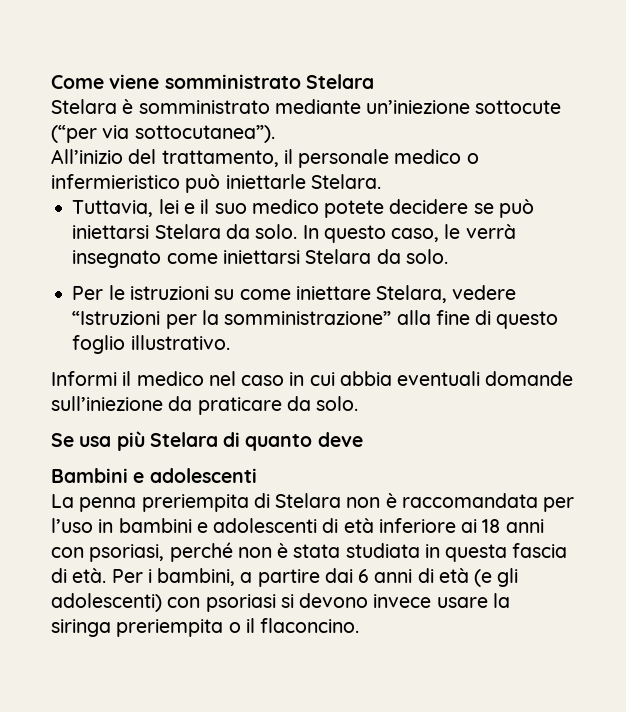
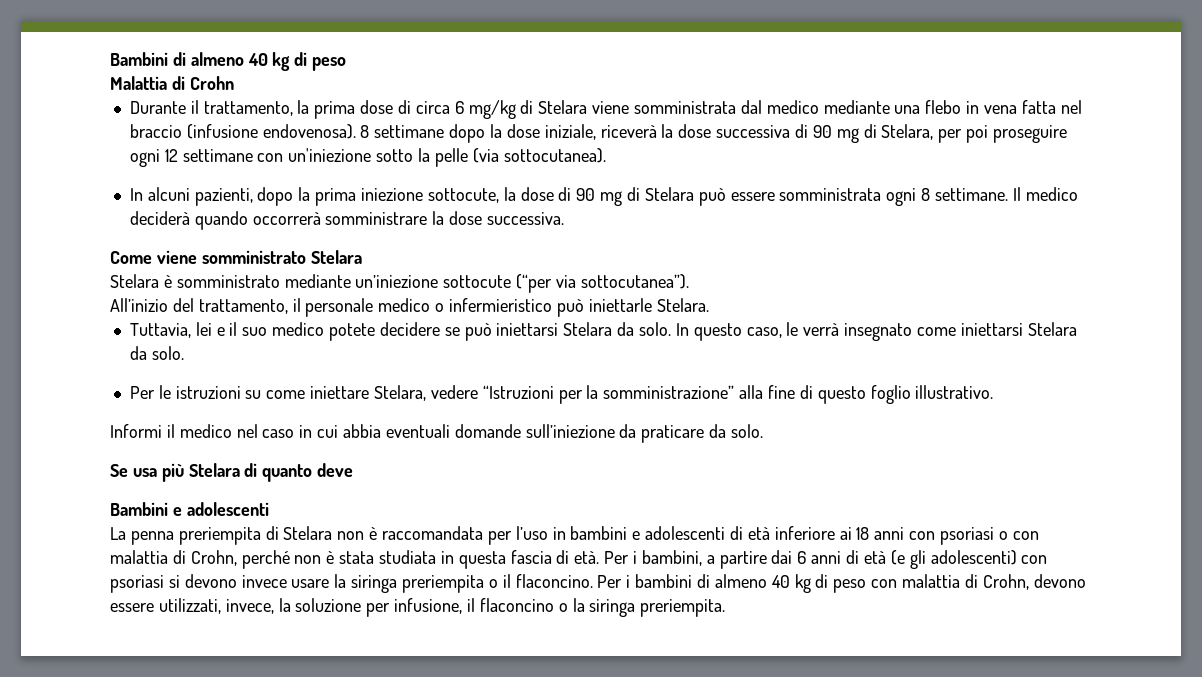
+ Bambini di almeno 40 kg di peso
+ Malattia di Crohn
+ Durante il trattamento, la prima dose di circa 6 mg/kg di Stelara viene somministrata dal medico mediante una flebo in vena fatta nel braccio (infusione endovenosa). 8 settimane dopo la dose iniziale, riceverà la dose successiva di 90 mg di Stelara, per poi proseguire ogni 12 settimane con un'iniezione sotto la pelle (via sottocutanea).
+ In alcuni pazienti, dopo la prima iniezione sottocute, la dose di 90 mg di Stelara può essere somministrata ogni 8 settimane. Il medico deciderà quando occorrerà somministrare la dose successiva.
- La penna preriempita di Stelara non è raccomandata per l’uso in bambini e adolescenti di età inferiore ai 18 anni con psoriasi, perché non è stata studiata in questa fascia di età.
+ La penna preriempita di Stelara non è raccomandata per l’uso in bambini e adolescenti di età inferiore ai 18 anni con psoriasi o con malattia di Crohn, perché non è stata studiata in questa fascia di età.
+ Per i bambini di almeno 40 kg di peso con malattia di Crohn, devono essere utilizzati, invece, la soluzione per infusione, il flaconcino o la siringa preriempita.

